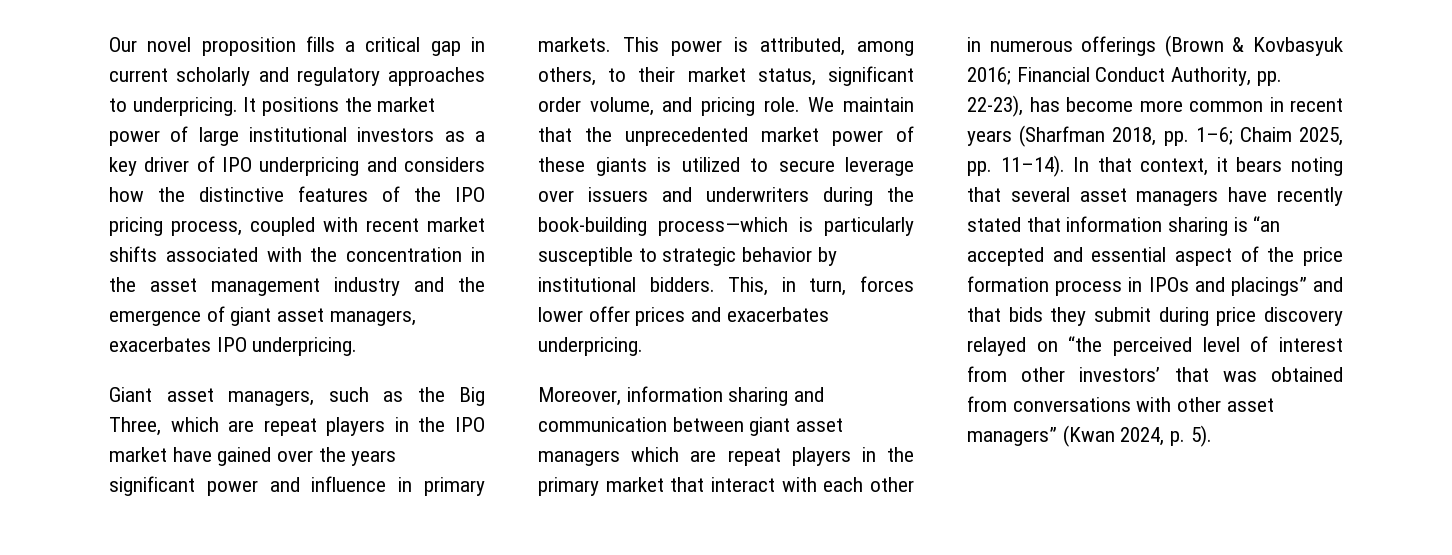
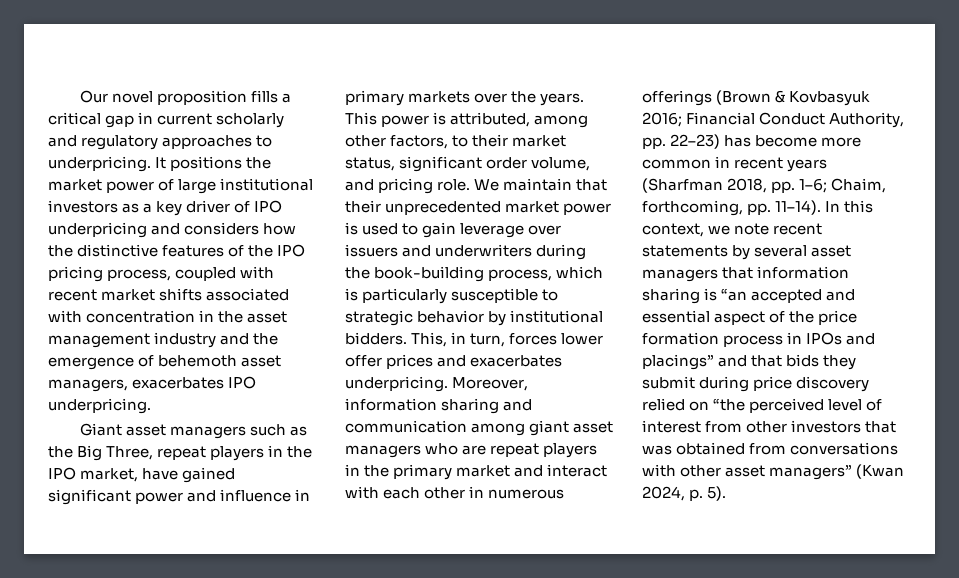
- It positions the market power of large institutional investors as a key driver of IPO underpricing and considers how the distinctive features of the IPO pricing process, coupled with recent market shifts associated with the concentration in the asset management industry and the emergence of giant asset managers, exacerbates IPO underpricing.
+ It positions the market power of large institutional investors as a key driver of IPO underpricing and considers how the distinctive features of the IPO pricing process, coupled with recent market shifts associated with concentration in the asset management industry and the emergence of behemoth asset managers, exacerbates IPO underpricing.
- Giant asset managers, such as the Big Three, which are repeat players in the IPO market have gained over the years significant power and influence in primary markets.
+ Giant asset managers such as the Big Three, repeat players in the IPO market, have gained significant power and influence in primary markets over the years.
- This power is attributed, among others, to their market status, significant order volume, and pricing role.
+ This power is attributed, among other factors, to their market status, significant order volume, and pricing role.
- We maintain that the unprecedented market power of these giants is utilized to secure leverage over issuers and underwriters during the book-building process—which is particularly susceptible to strategic behavior by institutional bidders.
+ We maintain that their unprecedented market power is used to gain leverage over issuers and underwriters during the book-building process, which is particularly susceptible to strategic behavior by institutional bidders.
- This, in turn, forces lower offer prices and exacerbates underpricing.
- Moreover, information sharing and communication between giant asset managers which are repeat players in the primary market that interact with each other in numerous offerings (Brown & Kovbasyuk 2016; Financial Conduct Authority, pp. 22-23), has become more common in recent years (Sharfman 2018, pp. 1–6; Chaim 2025, pp. 11–14).
+ This, in turn, forces lower offer prices and exacerbates underpricing. Moreover, information sharing and communication among giant asset managers who are repeat players in the primary market and interact with each other in numerous offerings (Brown & Kovbasyuk 2016; Financial Conduct Authority, pp. 22–23) has become more common in recent years (Sharfman 2018, pp. 1–6; Chaim, forthcoming, pp. 11–14).
- In that context, it bears noting that several asset managers have recently stated that information sharing is “an accepted and essential aspect of the price formation process in IPOs and placings” and that bids they submit during price discovery relayed on “the perceived level of interest from other investors’ that was obtained from conversations with other asset managers” (Kwan 2024, p. 5).
+ In this context, we note recent statements by several asset managers that information sharing is “an accepted and essential aspect of the price formation process in IPOs and placings” and that bids they submit during price discovery relied on “the perceived level of interest from other investors that was obtained from conversations with other asset managers” (Kwan 2024, p. 5).

